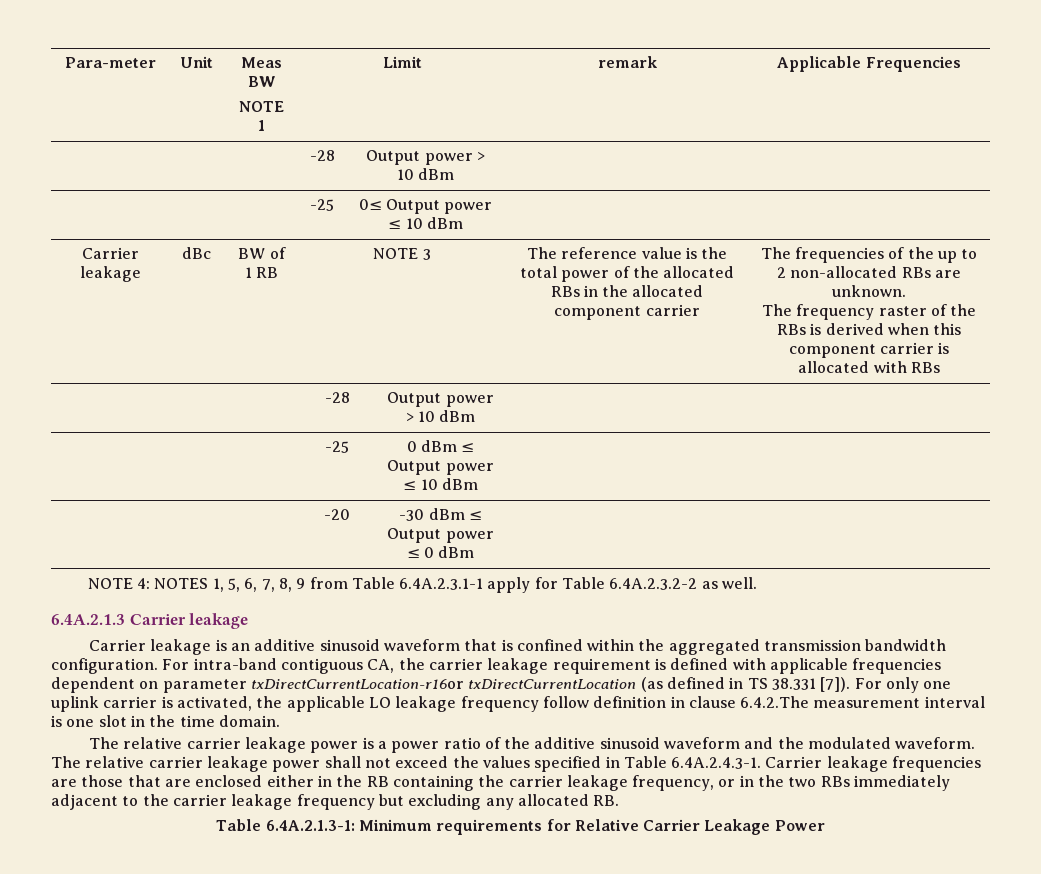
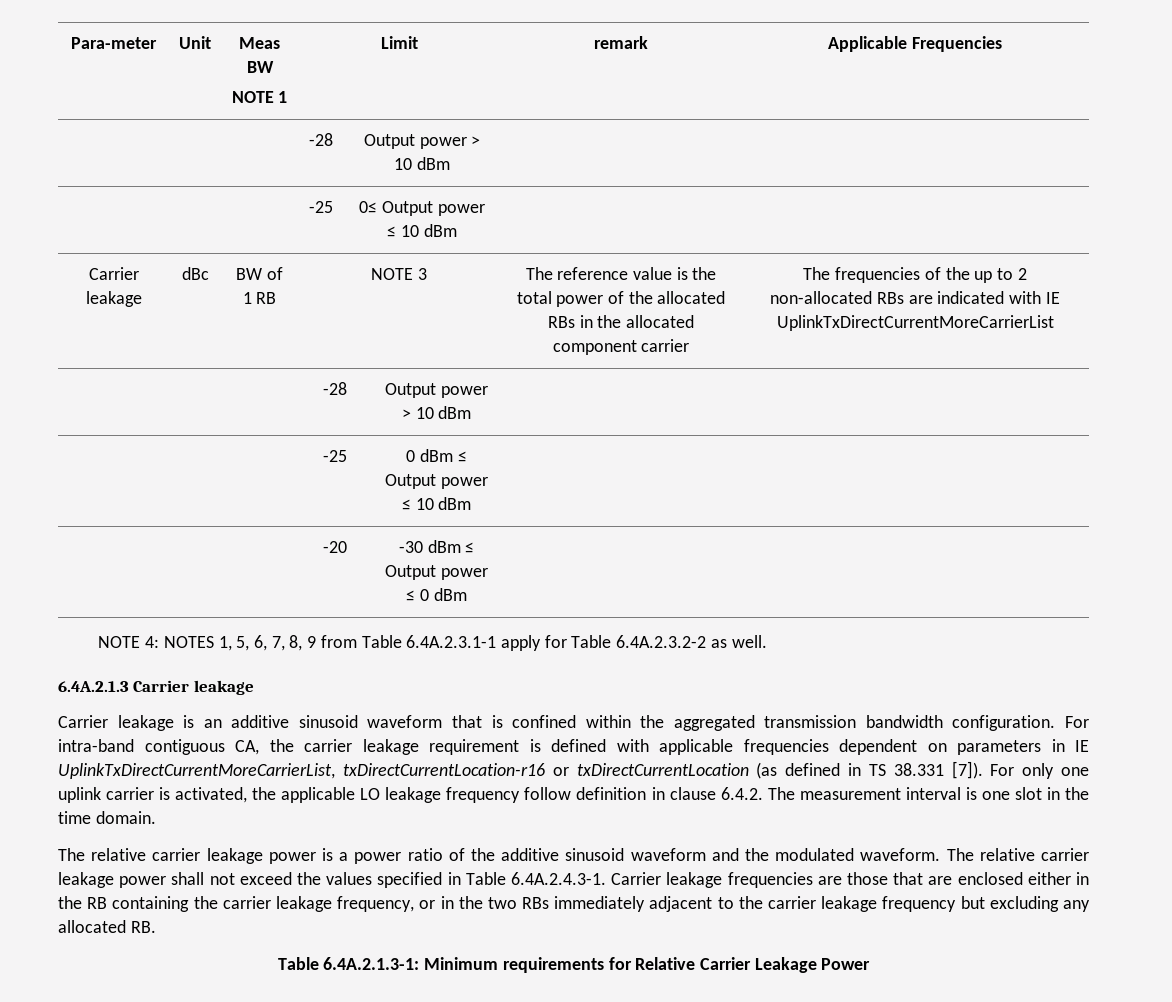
- The frequencies of the up to 2 non-allocated RBs are unknown.
- The frequency raster of the RBs is derived when this component carrier is allocated with RBs
+ The frequencies of the up to 2 non-allocated RBs are indicated with IE UplinkTxDirectCurrentMoreCarrierList
- For intra-band contiguous CA, the carrier leakage requirement is defined with applicable frequencies dependent on parameter txDirectCurrentLocation-r16or txDirectCurrentLocation (as defined in TS 38.331 [7]).
+ For intra-band contiguous CA, the carrier leakage requirement is defined with applicable frequencies dependent on parameters in IE UplinkTxDirectCurrentMoreCarrierList, txDirectCurrentLocation-r16 or txDirectCurrentLocation (as defined in TS 38.331 [7]).
- For only one uplink carrier is activated, the applicable LO leakage frequency follow definition in clause 6.4.2.The measurement interval is one slot in the time domain.
+ For only one uplink carrier is activated, the applicable LO leakage frequency follow definition in clause 6.4.2. The measurement interval is one slot in the time domain.

